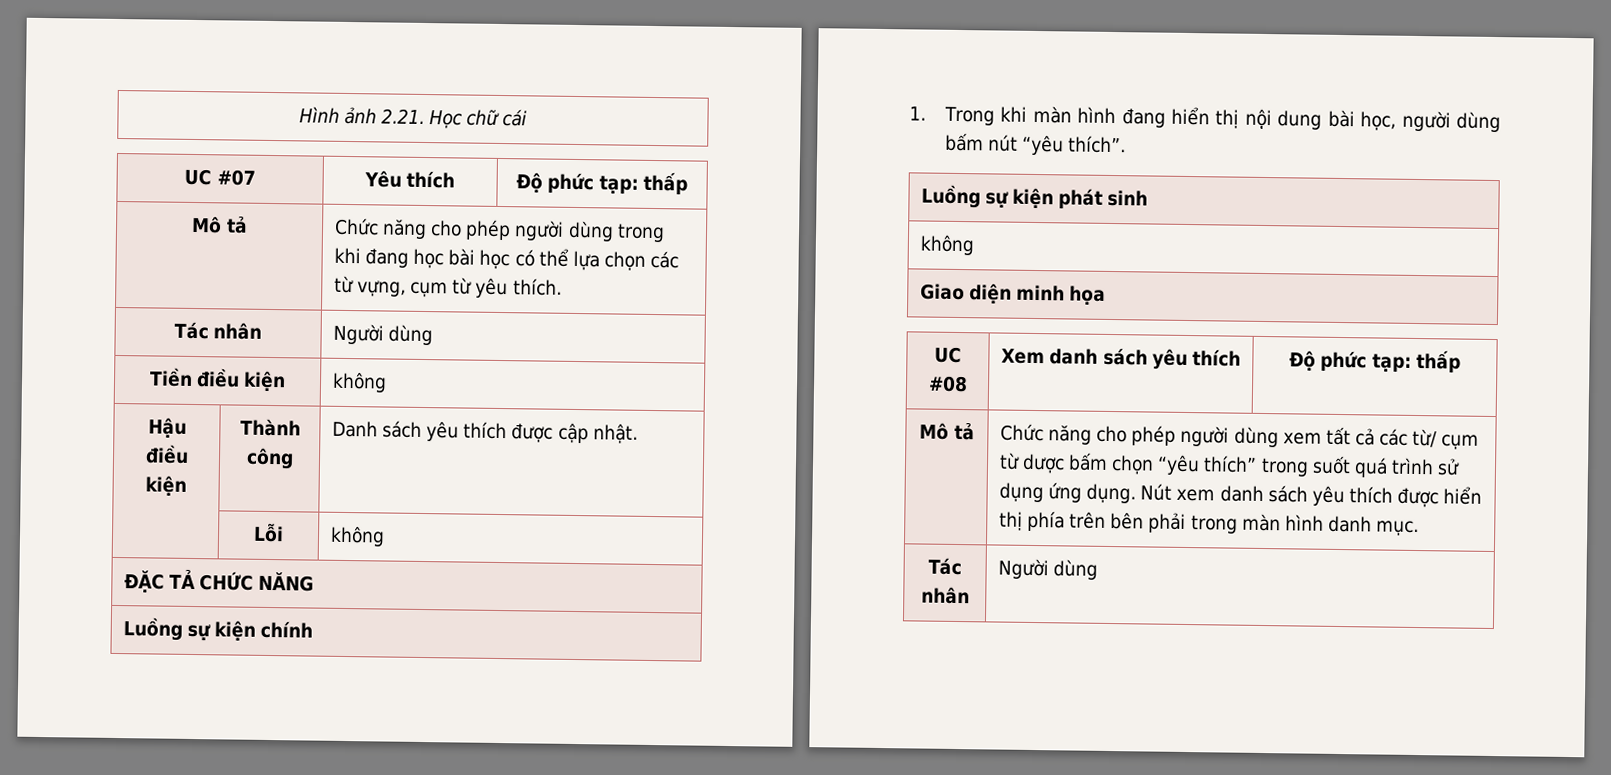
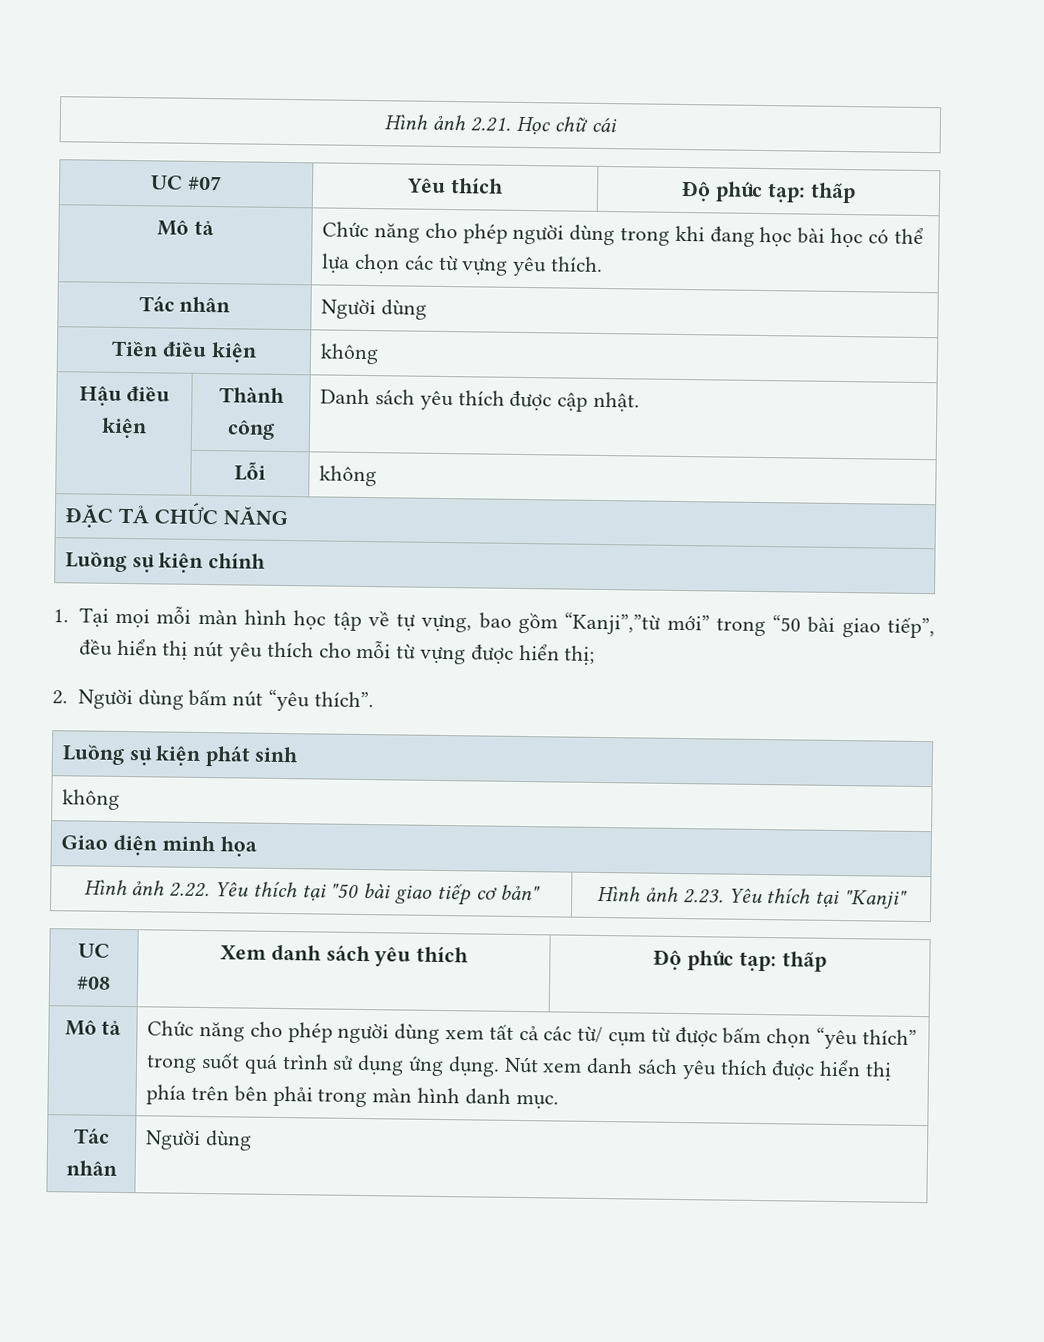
- Mô tả | Chức năng cho phép người dùng trong khi đang học bài học có thể lựa chọn các từ vựng, cụm từ yêu thích.
+ Mô tả | Chức năng cho phép người dùng trong khi đang học bài học có thể lựa chọn các từ vựng yêu thích.
- 1. Trong khi màn hình đang hiển thị nội dung bài học, người dùng bấm nút “yêu thích”.
+ 1. Tại mọi mỗi màn hình học tập về tự vựng, bao gồm “Kanji”,”từ mới” trong “50 bài giao tiếp”, đều hiển thị nút yêu thích cho mỗi từ vựng được hiển thị;
+ 2. Người dùng bấm nút “yêu thích”.
+ Hình ảnh 2.22. Yêu thích tại "50 bài giao tiếp cơ bản" | Hình ảnh 2.23. Yêu thích tại "Kanji"
- Chức năng cho phép người dùng xem tất cả các từ/ cụm từ dược bấm chọn “yêu thích” trong suốt quá trình sử dụng ứng dụng.
+ Chức năng cho phép người dùng xem tất cả các từ/ cụm từ được bấm chọn “yêu thích” trong suốt quá trình sử dụng ứng dụng.

